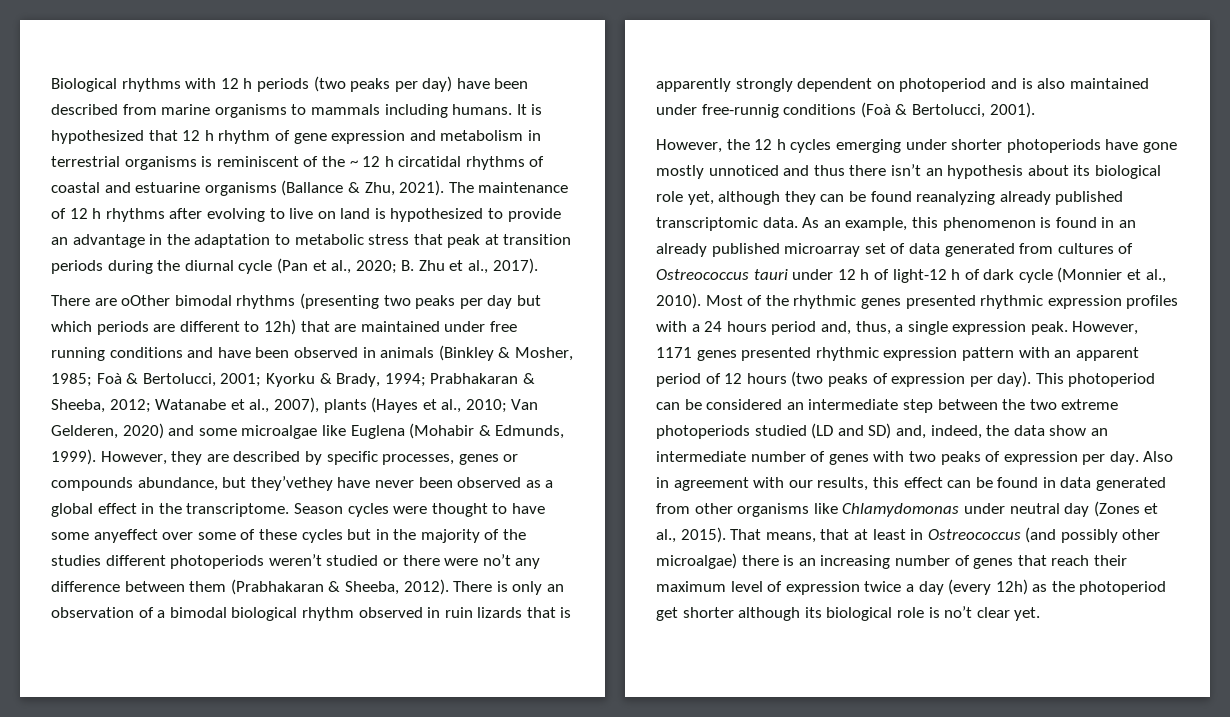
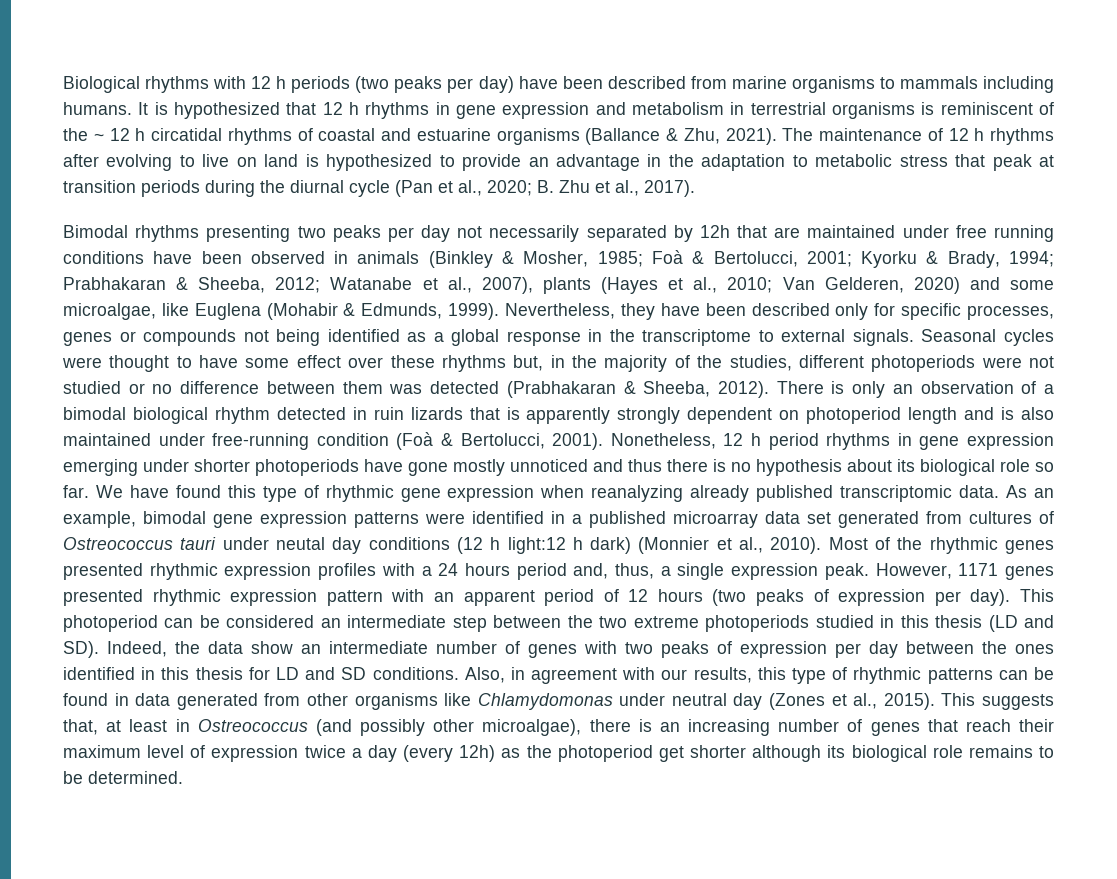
- It is hypothesized that 12 h rhythm of gene expression and metabolism in terrestrial organisms is reminiscent of the ~ 12 h circatidal rhythms of coastal and estuarine organisms (Ballance & Zhu, 2021).
+ It is hypothesized that 12 h rhythms in gene expression and metabolism in terrestrial organisms is reminiscent of the ~ 12 h circatidal rhythms of coastal and estuarine organisms (Ballance & Zhu, 2021).
- There are oOther bimodal rhythms (presenting two peaks per day but which periods are different to 12h) that are maintained under free running conditions and have been observed in animals (Binkley & Mosher, 1985; Foà & Bertolucci, 2001; Kyorku & Brady, 1994; Prabhakaran & Sheeba, 2012; Watanabe et al., 2007), plants (Hayes et al., 2010; Van Gelderen, 2020) and some microalgae like Euglena (Mohabir & Edmunds, 1999).
+ Bimodal rhythms presenting two peaks per day not necessarily separated by 12h that are maintained under free running conditions have been observed in animals (Binkley & Mosher, 1985; Foà & Bertolucci, 2001; Kyorku & Brady, 1994; Prabhakaran & Sheeba, 2012; Watanabe et al., 2007), plants (Hayes et al., 2010; Van Gelderen, 2020) and some microalgae, like Euglena (Mohabir & Edmunds, 1999).
- However, they are described by specific processes, genes or compounds abundance, but they’vethey have never been observed as a global effect in the transcriptome. Season cycles were thought to have some anyeffect over some of these cycles but in the majority of the studies different photoperiods weren’t studied or there were no’t any difference between them (Prabhakaran & Sheeba, 2012).
+ Nevertheless, they have been described only for specific processes, genes or compounds not being identified as a global response in the transcriptome to external signals. Seasonal cycles were thought to have some effect over these rhythms but, in the majority of the studies, different photoperiods were not studied or no difference between them was detected (Prabhakaran & Sheeba, 2012).
- There is only an observation of a bimodal biological rhythm observed in ruin lizards that is apparently strongly dependent on photoperiod and is also maintained under free-runnig conditions (Foà & Bertolucci, 2001).
- However, the 12 h cycles emerging under shorter photoperiods have gone mostly unnoticed and thus there isn’t an hypothesis about its biological role yet, although they can be found reanalyzing already published transcriptomic data.
+ There is only an observation of a bimodal biological rhythm detected in ruin lizards that is apparently strongly dependent on photoperiod length and is also maintained under free-running condition (Foà & Bertolucci, 2001). Nonetheless, 12 h period rhythms in gene expression emerging under shorter photoperiods have gone mostly unnoticed and thus there is no hypothesis about its biological role so far. We have found this type of rhythmic gene expression when reanalyzing already published transcriptomic data.
- As an example, this phenomenon is found in an already published microarray set of data generated from cultures of Ostreococcus tauri under 12 h of light-12 h of dark cycle (Monnier et al., 2010).
+ As an example, bimodal gene expression patterns were identified in a published microarray data set generated from cultures of Ostreococcus tauri under neutal day conditions (12 h light:12 h dark) (Monnier et al., 2010).
- This photoperiod can be considered an intermediate step between the two extreme photoperiods studied (LD and SD) and, indeed, the data show an intermediate number of genes with two peaks of expression per day. Also in agreement with our results, this effect can be found in data generated from other organisms like Chlamydomonas under neutral day (Zones et al., 2015).
+ This photoperiod can be considered an intermediate step between the two extreme photoperiods studied in this thesis (LD and SD). Indeed, the data show an intermediate number of genes with two peaks of expression per day between the ones identified in this thesis for LD and SD conditions. Also, in agreement with our results, this type of rhythmic patterns can be found in data generated from other organisms like Chlamydomonas under neutral day (Zones et al., 2015).
- That means, that at least in Ostreococcus (and possibly other microalgae) there is an increasing number of genes that reach their maximum level of expression twice a day (every 12h) as the photoperiod get shorter although its biological role is no’t clear yet.
+ This suggests that, at least in Ostreococcus (and possibly other microalgae), there is an increasing number of genes that reach their maximum level of expression twice a day (every 12h) as the photoperiod get shorter although its biological role remains to be determined.

